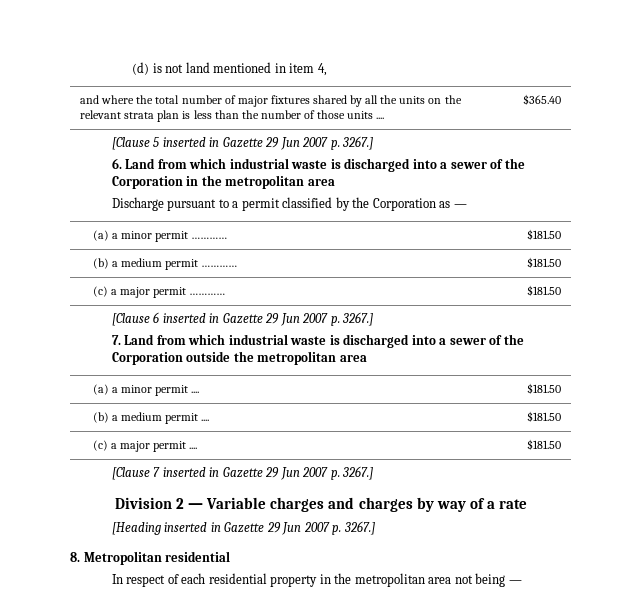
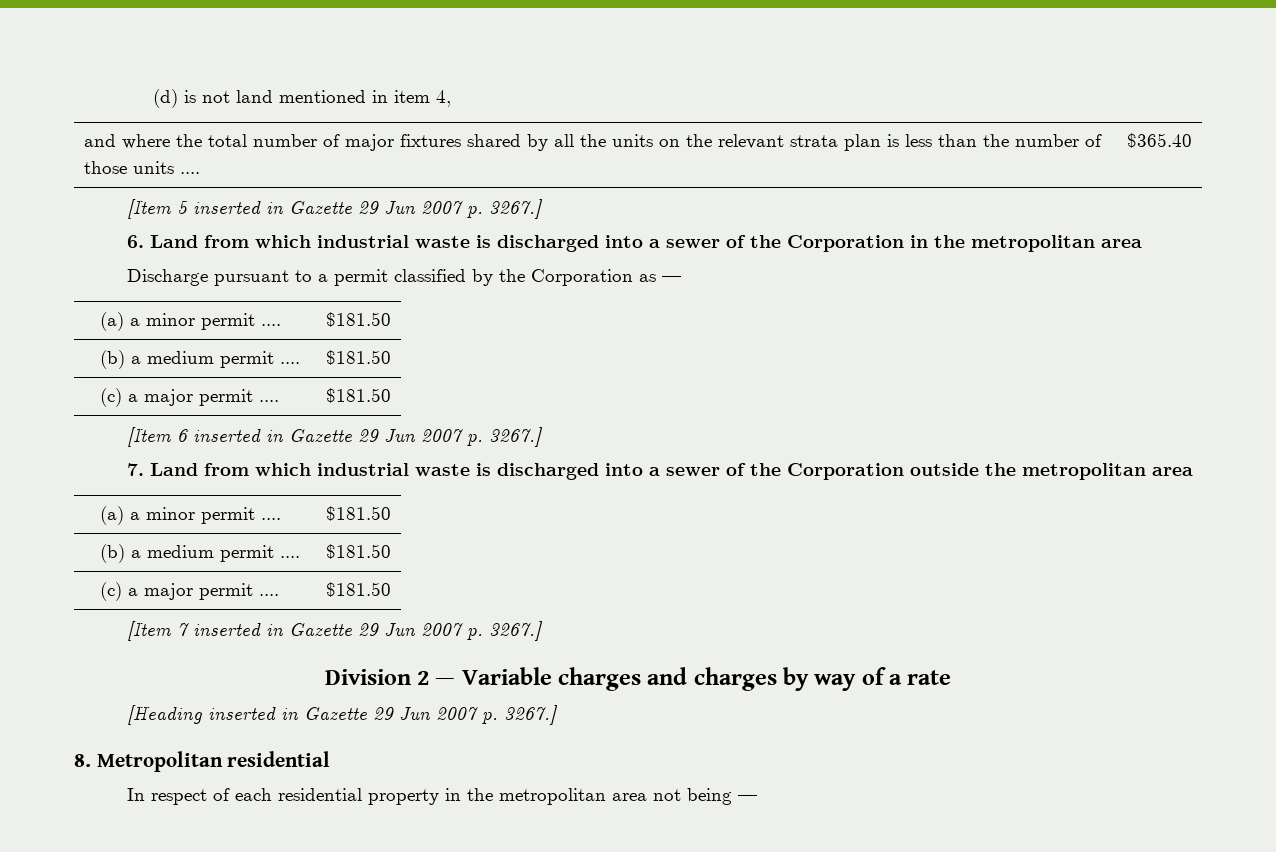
- [Clause 5 inserted in Gazette 29 Jun 2007 p. 3267.]
+ [Item 5 inserted in Gazette 29 Jun 2007 p. 3267.]
  Discharge pursuant to a permit classified by the Corporation as —
- (a) a minor permit ………… | $181.50
- (b) a medium permit ………… | $181.50
- (c) a major permit ………… | $181.50
- [Clause 6 inserted in Gazette 29 Jun 2007 p. 3267.]
+ (a) a minor permit .... | $181.50
+ (b) a medium permit .... | $181.50
+ (c) a major permit .... | $181.50
+ [Item 6 inserted in Gazette 29 Jun 2007 p. 3267.]
- [Clause 7 inserted in Gazette 29 Jun 2007 p. 3267.]
+ [Item 7 inserted in Gazette 29 Jun 2007 p. 3267.]

